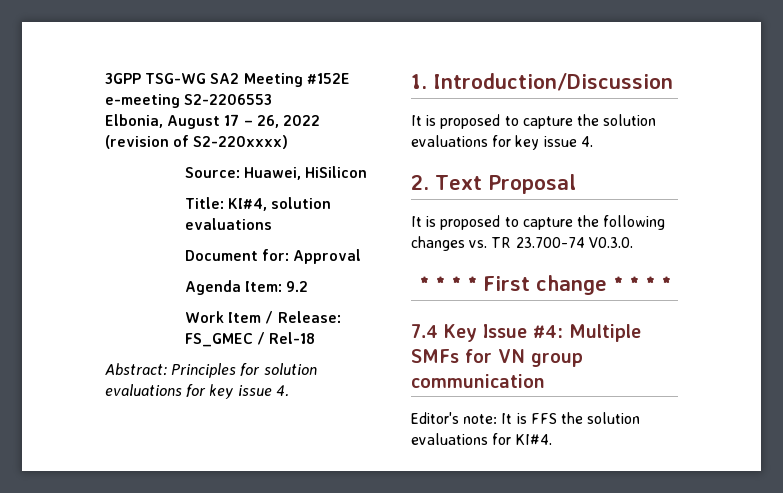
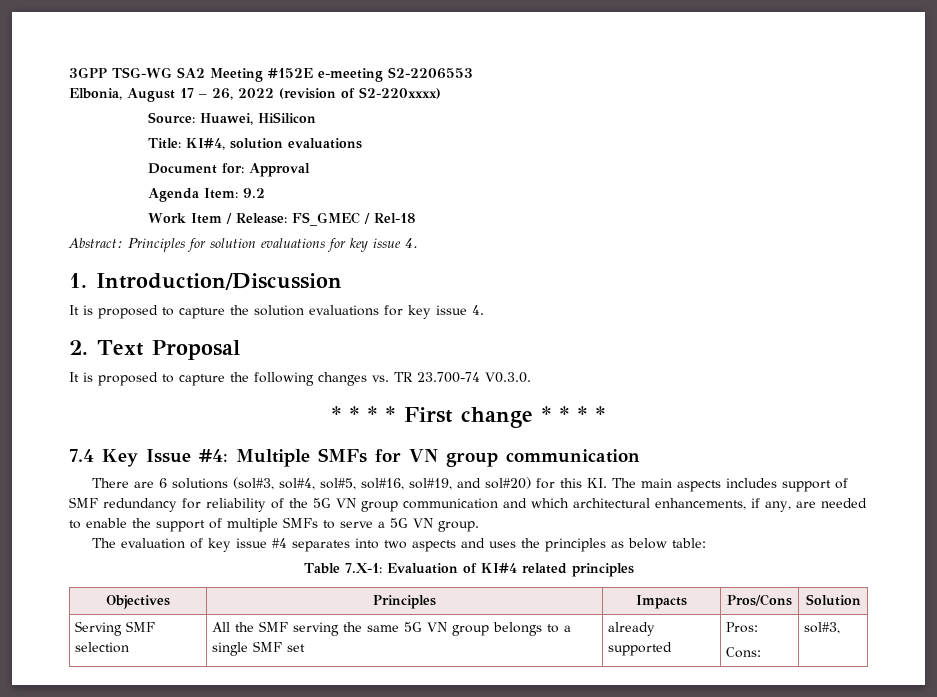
- Editor's note: It is FFS the solution evaluations for KI#4.
+ There are 6 solutions (sol#3, sol#4, sol#5, sol#16, sol#19, and sol#20) for this KI. The main aspects includes support of SMF redundancy for reliability of the 5G VN group communication and which architectural enhancements, if any, are needed to enable the support of multiple SMFs to serve a 5G VN group.
+ The evaluation of key issue #4 separates into two aspects and uses the principles as below table:
+ Table 7.X-1: Evaluation of KI#4 related principles
+ Objectives | Principles | Impacts | Pros/Cons | Solution
+ Serving SMF selection | All the SMF serving the same 5G VN group belongs to a single SMF set | already supported | Pros:
+ Cons: | sol#3,

